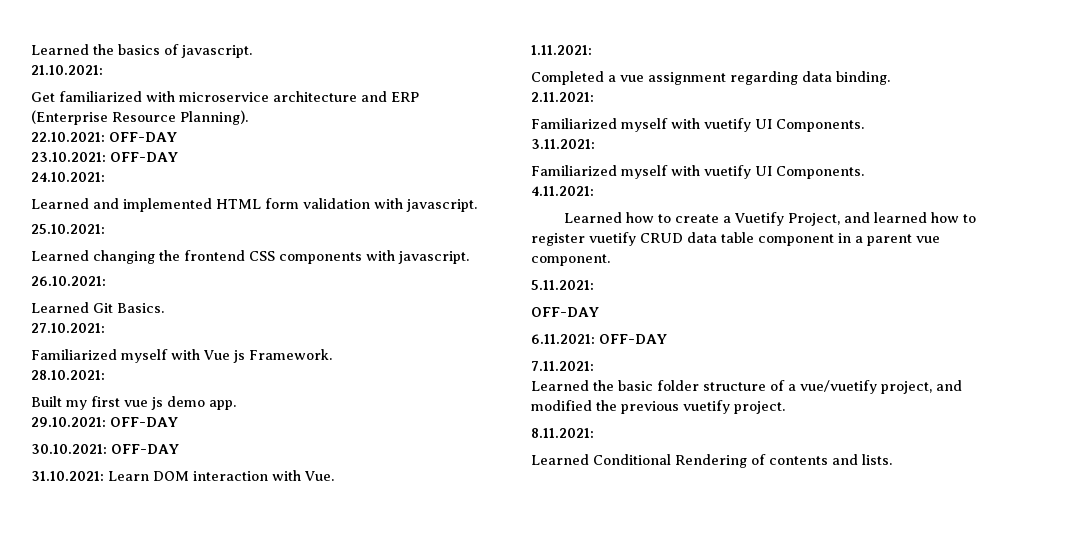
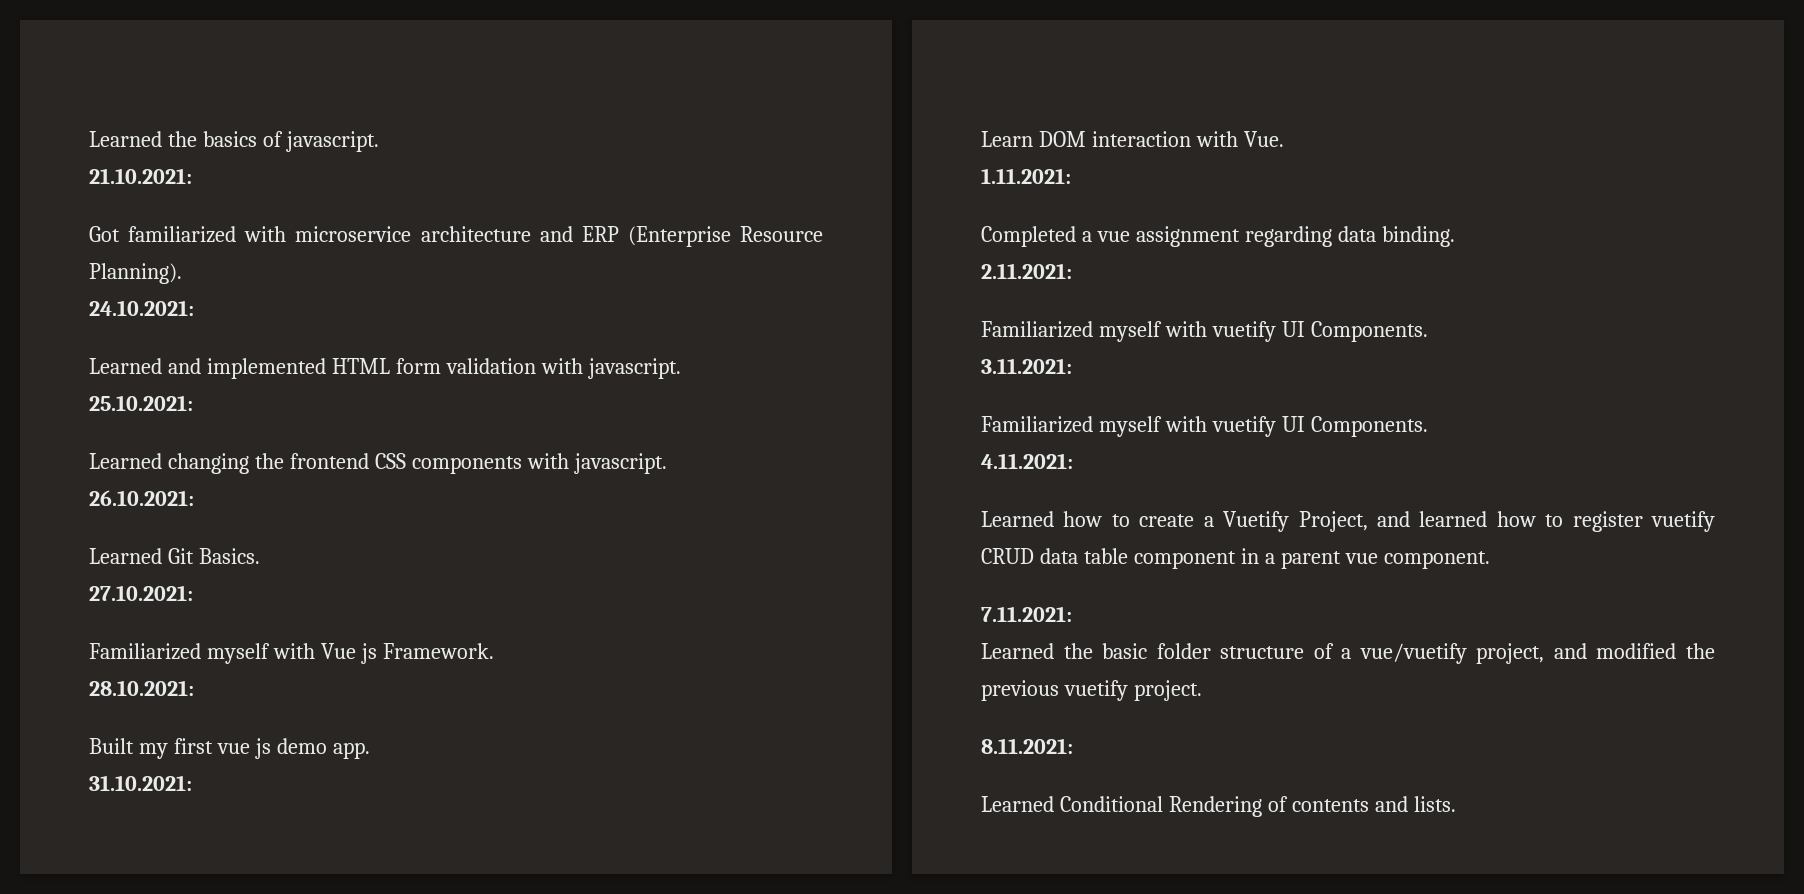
- Get familiarized with microservice architecture and ERP (Enterprise Resource Planning).
+ Got familiarized with microservice architecture and ERP (Enterprise Resource Planning).
- 22.10.2021: OFF-DAY
- 23.10.2021: OFF-DAY
- 29.10.2021: OFF-DAY
- 30.10.2021: OFF-DAY
- 31.10.2021: Learn DOM interaction with Vue.
+ 31.10.2021:
+ Learn DOM interaction with Vue.
- 5.11.2021:
- OFF-DAY
- 6.11.2021: OFF-DAY

